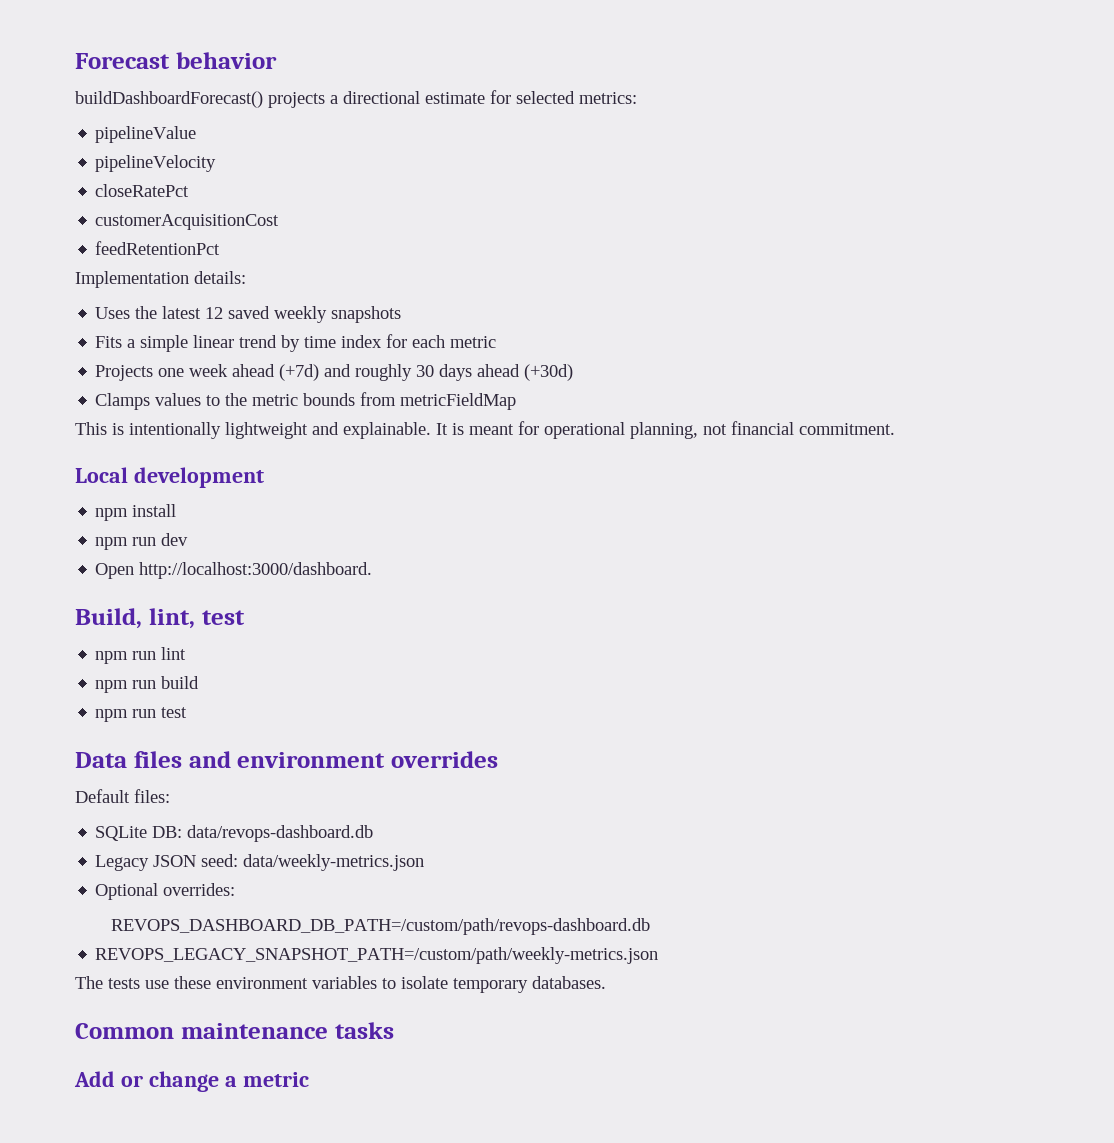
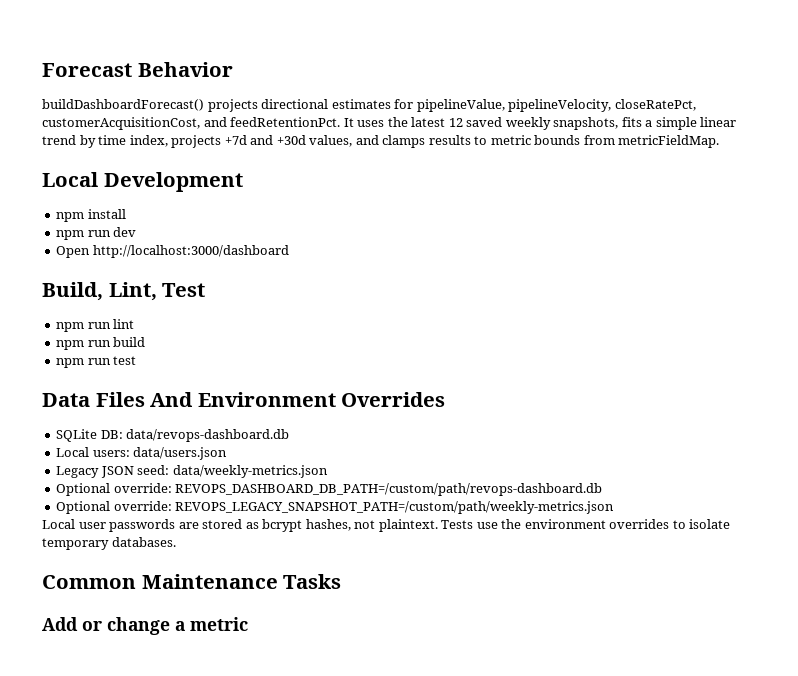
- Forecast behavior
+ Forecast Behavior
- buildDashboardForecast() projects a directional estimate for selected metrics:
- pipelineValue
- pipelineVelocity
- closeRatePct
- customerAcquisitionCost
- feedRetentionPct
- Implementation details:
- Uses the latest 12 saved weekly snapshots
- Fits a simple linear trend by time index for each metric
- Projects one week ahead (+7d) and roughly 30 days ahead (+30d)
- Clamps values to the metric bounds from metricFieldMap
- This is intentionally lightweight and explainable. It is meant for operational planning, not financial commitment.
- Local development
+ buildDashboardForecast() projects directional estimates for pipelineValue, pipelineVelocity, closeRatePct, customerAcquisitionCost, and feedRetentionPct. It uses the latest 12 saved weekly snapshots, fits a simple linear trend by time index, projects +7d and +30d values, and clamps results to metric bounds from metricFieldMap.
+ Local Development
- Open http://localhost:3000/dashboard.
+ Open http://localhost:3000/dashboard
- Build, lint, test
+ Build, Lint, Test
- Data files and environment overrides
- Default files:
+ Data Files And Environment Overrides
+ Local users: data/users.json
- Optional overrides:
- REVOPS_DASHBOARD_DB_PATH=/custom/path/revops-dashboard.db
+ Optional override: REVOPS_DASHBOARD_DB_PATH=/custom/path/revops-dashboard.db
- REVOPS_LEGACY_SNAPSHOT_PATH=/custom/path/weekly-metrics.json
+ Optional override: REVOPS_LEGACY_SNAPSHOT_PATH=/custom/path/weekly-metrics.json
- The tests use these environment variables to isolate temporary databases.
+ Local user passwords are stored as bcrypt hashes, not plaintext. Tests use the environment overrides to isolate temporary databases.
- Common maintenance tasks
+ Common Maintenance Tasks

